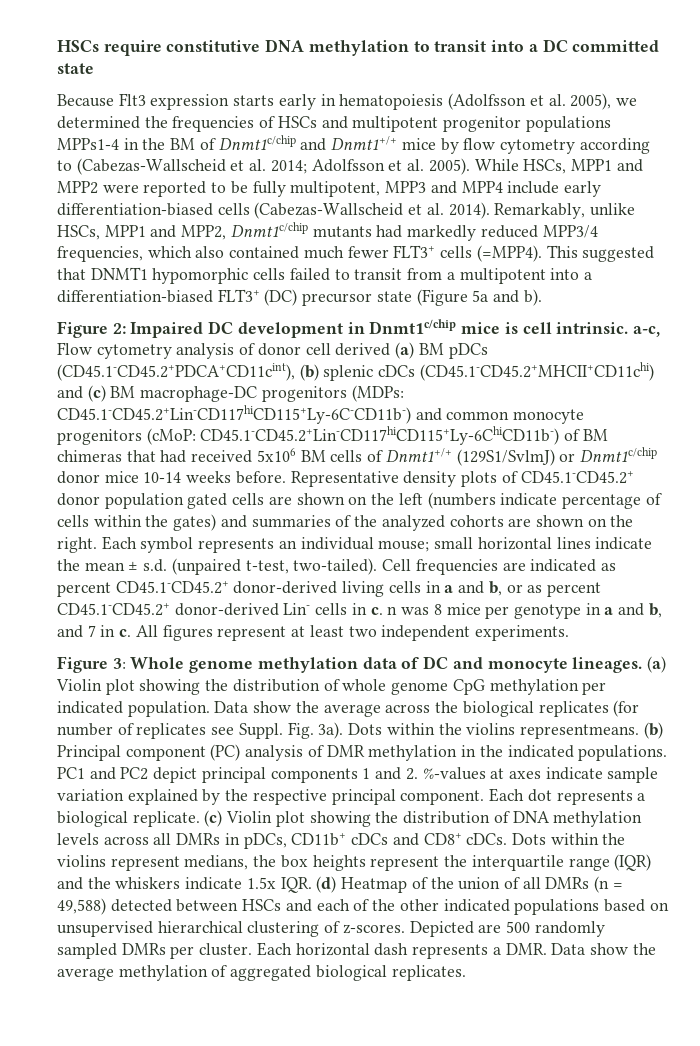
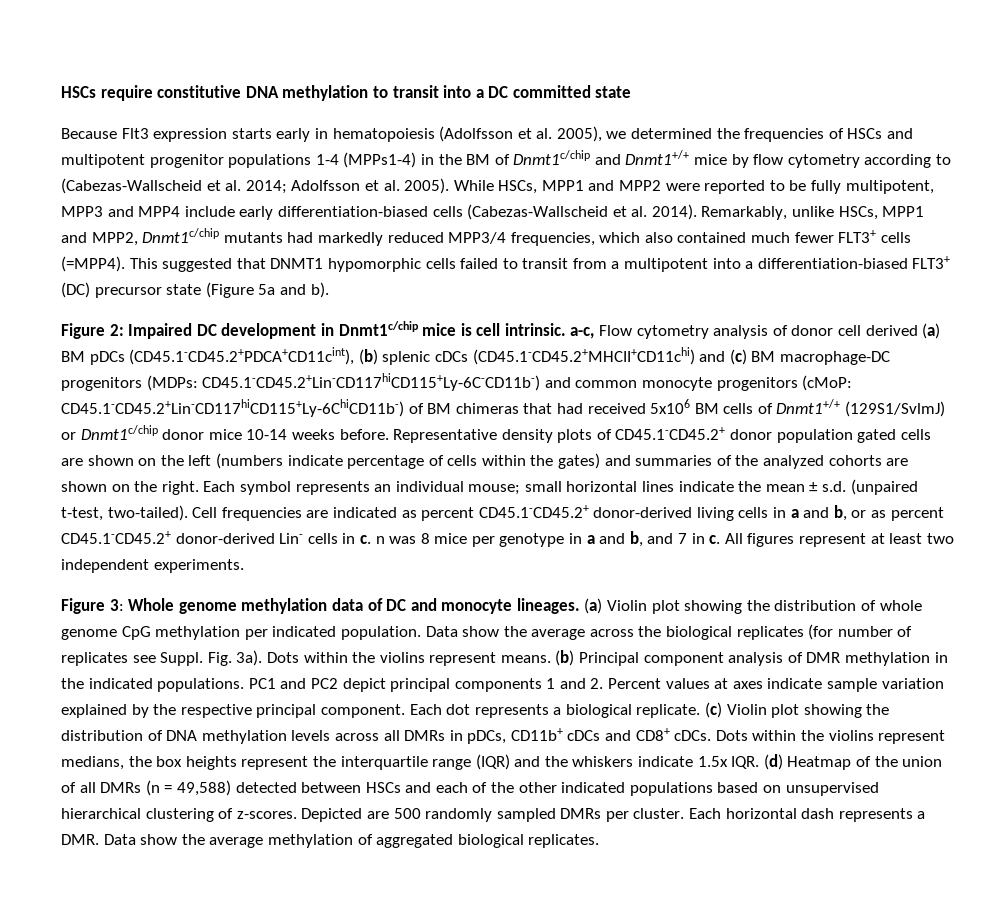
- Because Flt3 expression starts early in hematopoiesis (Adolfsson et al. 2005), we determined the frequencies of HSCs and multipotent progenitor populations MPPs1-4 in the BM of Dnmt1c/chip and Dnmt1+/+ mice by flow cytometry according to (Cabezas-Wallscheid et al. 2014; Adolfsson et al. 2005).
+ Because Flt3 expression starts early in hematopoiesis (Adolfsson et al. 2005), we determined the frequencies of HSCs and multipotent progenitor populations 1-4 (MPPs1-4) in the BM of Dnmt1c/chip and Dnmt1+/+ mice by flow cytometry according to (Cabezas-Wallscheid et al. 2014; Adolfsson et al. 2005).
- Dots within the violins representmeans.
+ Dots within the violins represent means.
- (b) Principal component (PC) analysis of DMR methylation in the indicated populations.
+ (b) Principal component analysis of DMR methylation in the indicated populations.
- PC1 and PC2 depict principal components 1 and 2. %-values at axes indicate sample variation explained by the respective principal component.
+ PC1 and PC2 depict principal components 1 and 2. Percent values at axes indicate sample variation explained by the respective principal component.

